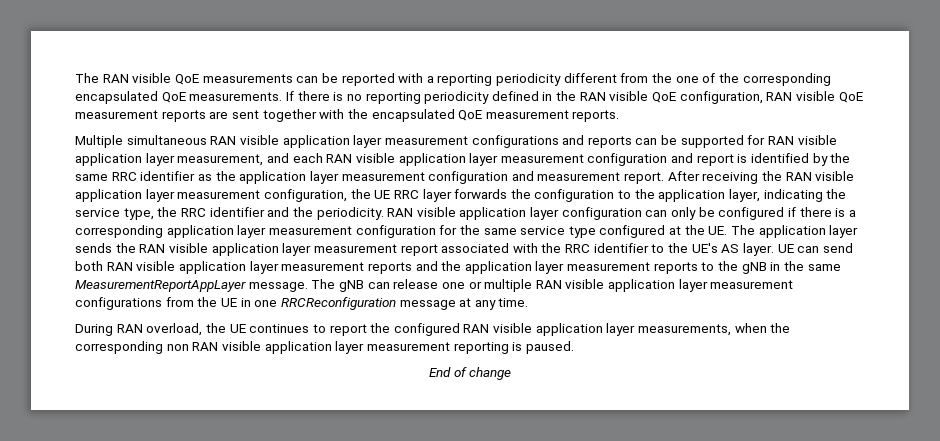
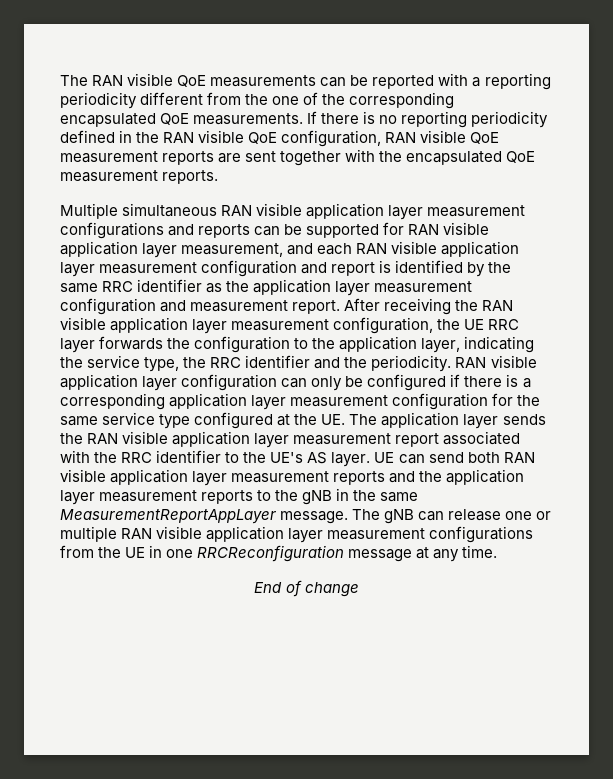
- During RAN overload, the UE continues to report the configured RAN visible application layer measurements, when the corresponding non RAN visible application layer measurement reporting is paused.

